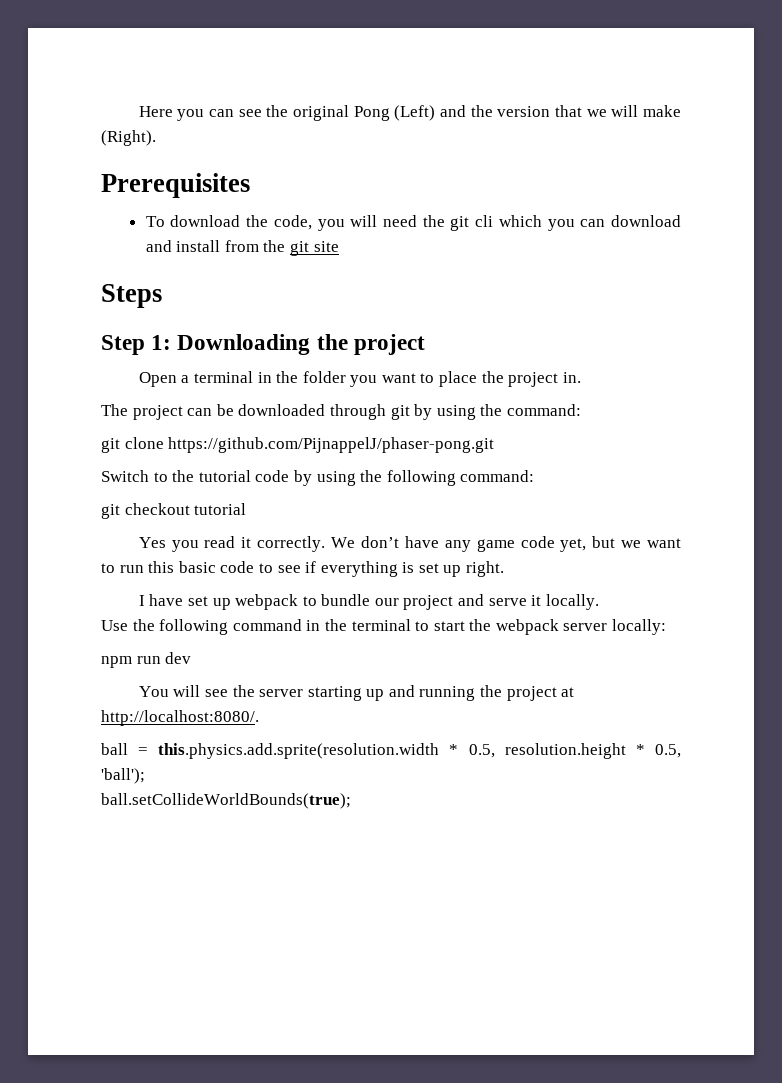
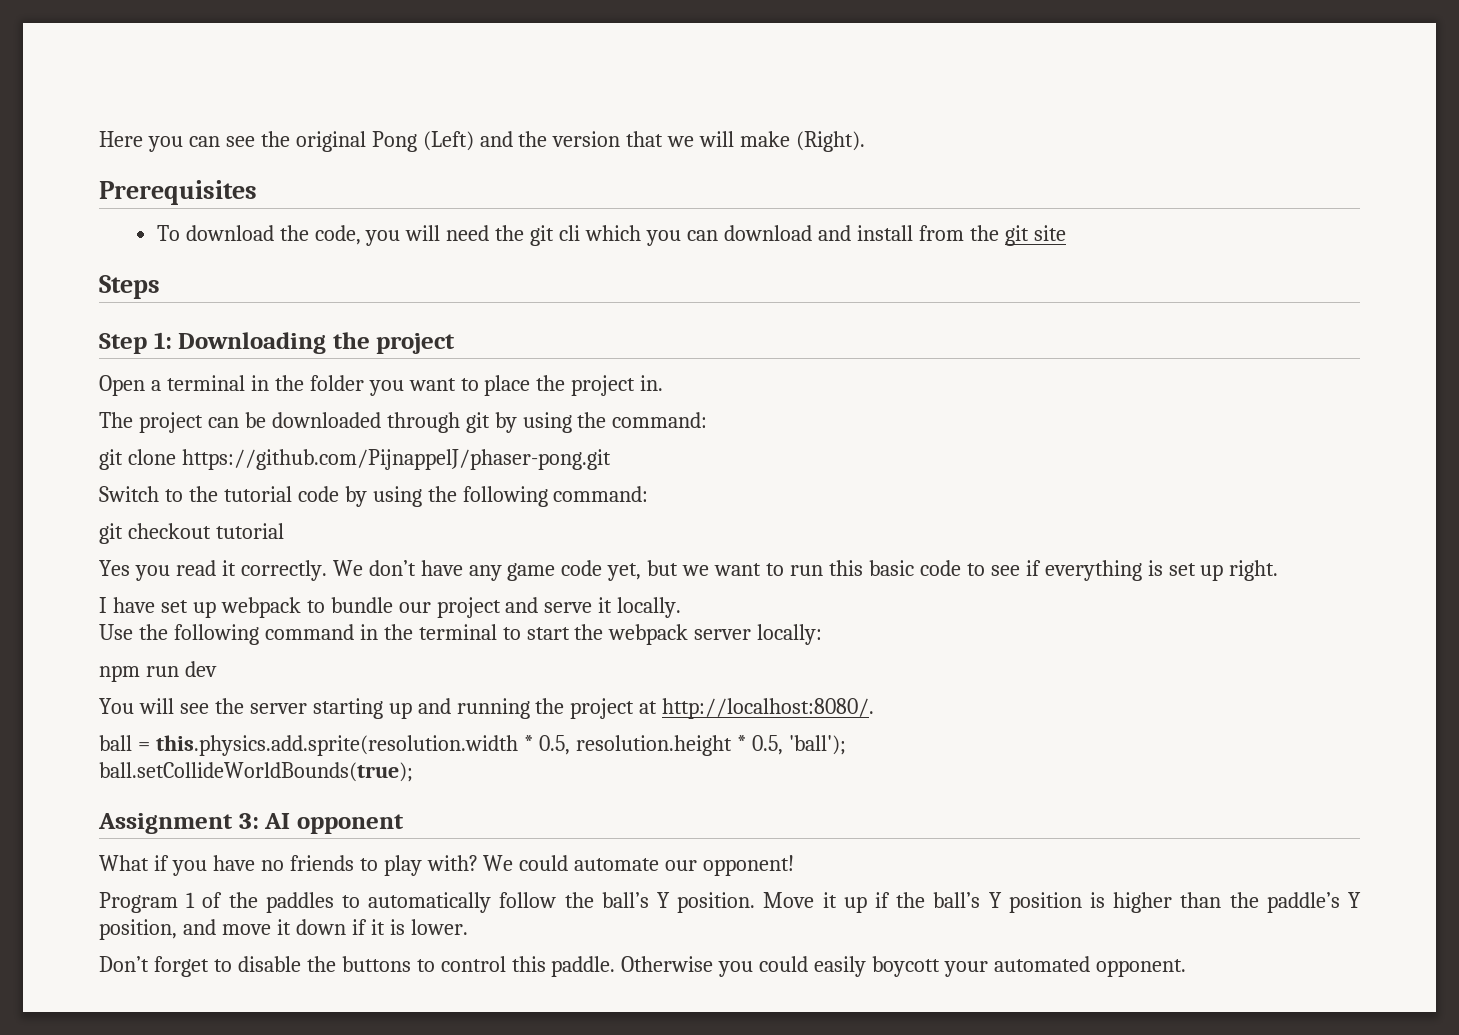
+ Assignment 3: AI opponent
+ What if you have no friends to play with? We could automate our opponent!
+ Program 1 of the paddles to automatically follow the ball’s Y position. Move it up if the ball’s Y position is higher than the paddle’s Y position, and move it down if it is lower.
+ Don’t forget to disable the buttons to control this paddle. Otherwise you could easily boycott your automated opponent.

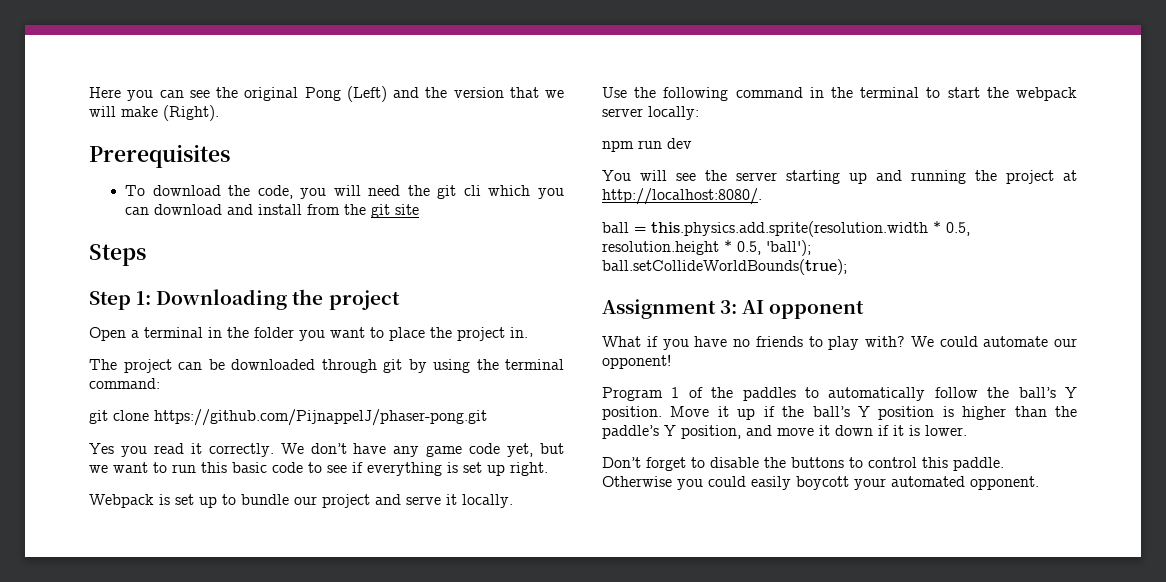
- The project can be downloaded through git by using the command:
+ The project can be downloaded through git by using the terminal command:
- Switch to the tutorial code by using the following command:
- git checkout tutorial
- I have set up webpack to bundle our project and serve it locally.
+ Webpack is set up to bundle our project and serve it locally.

